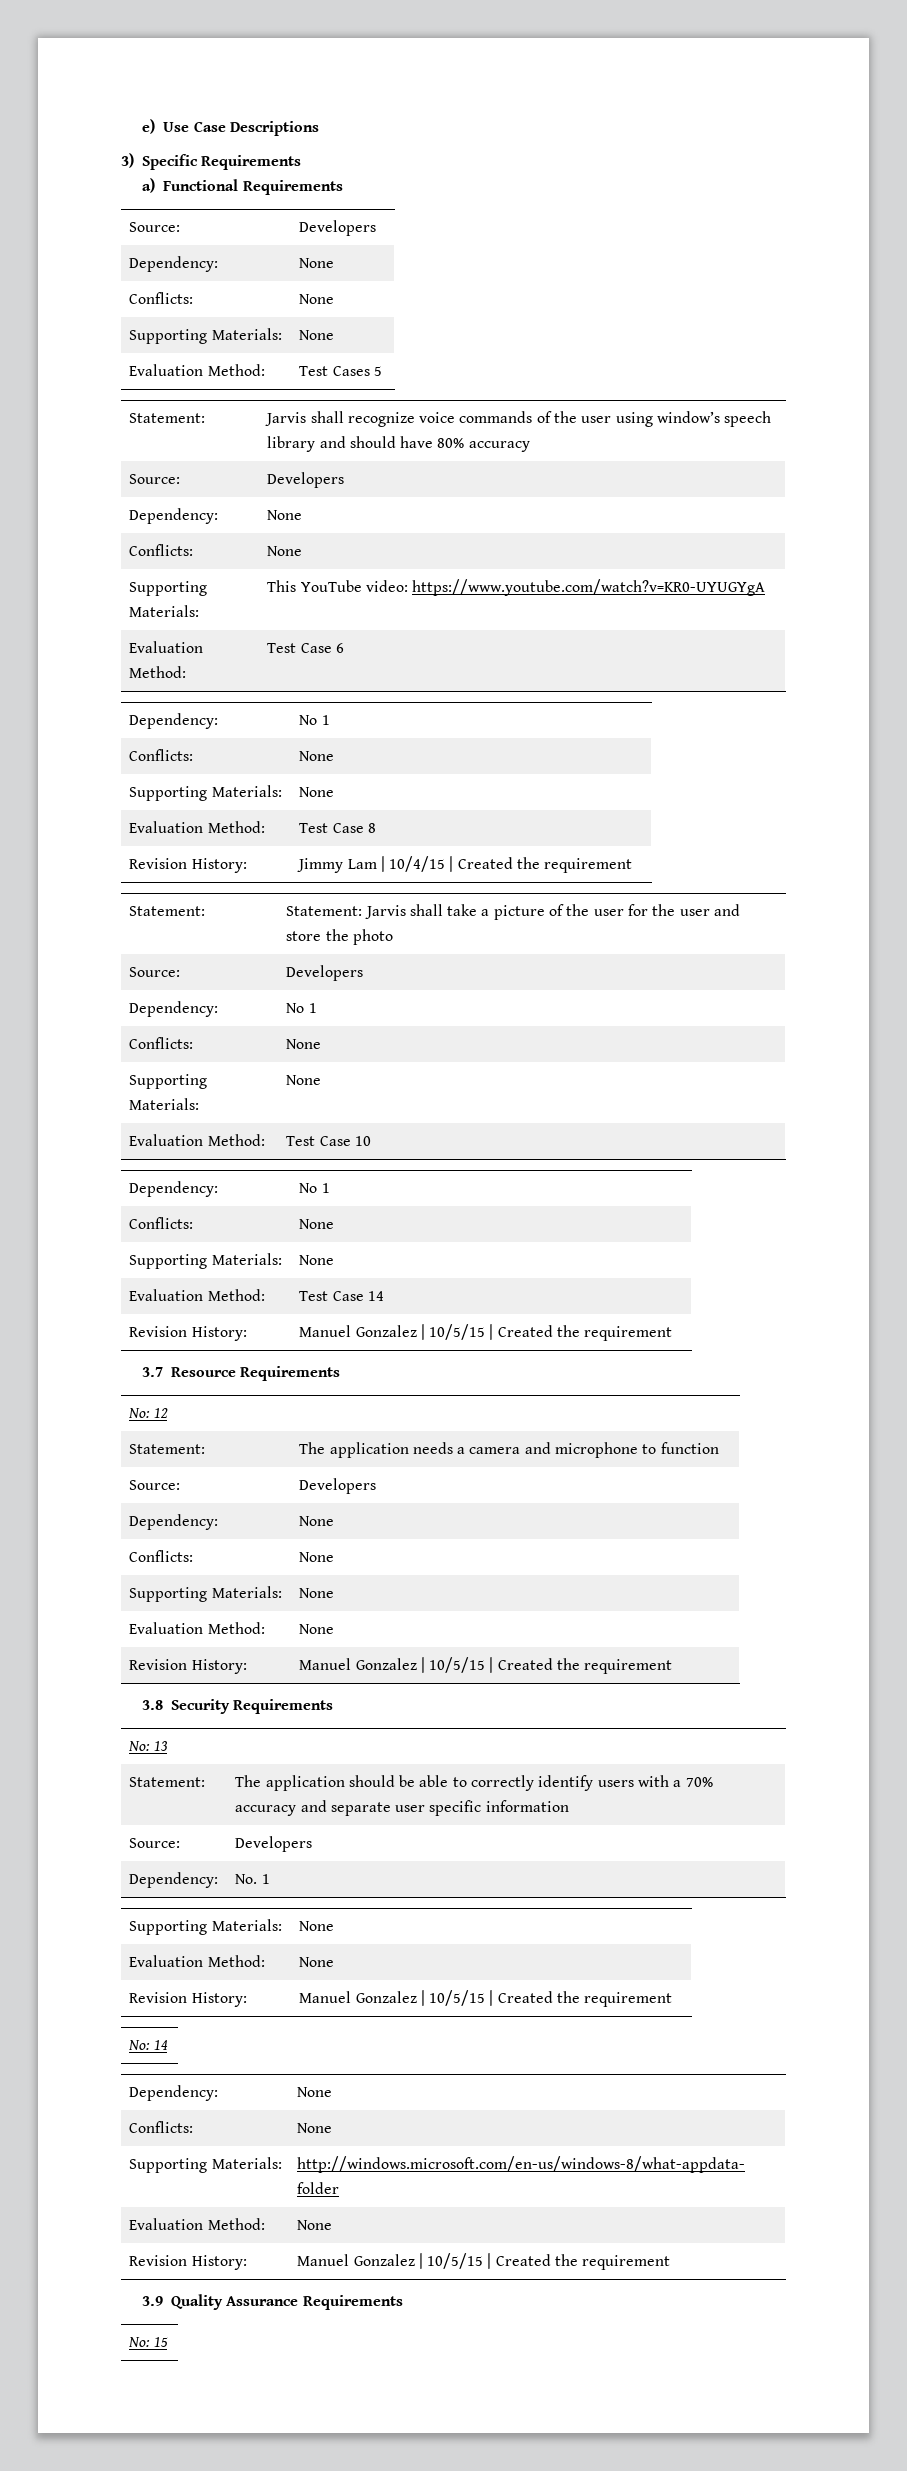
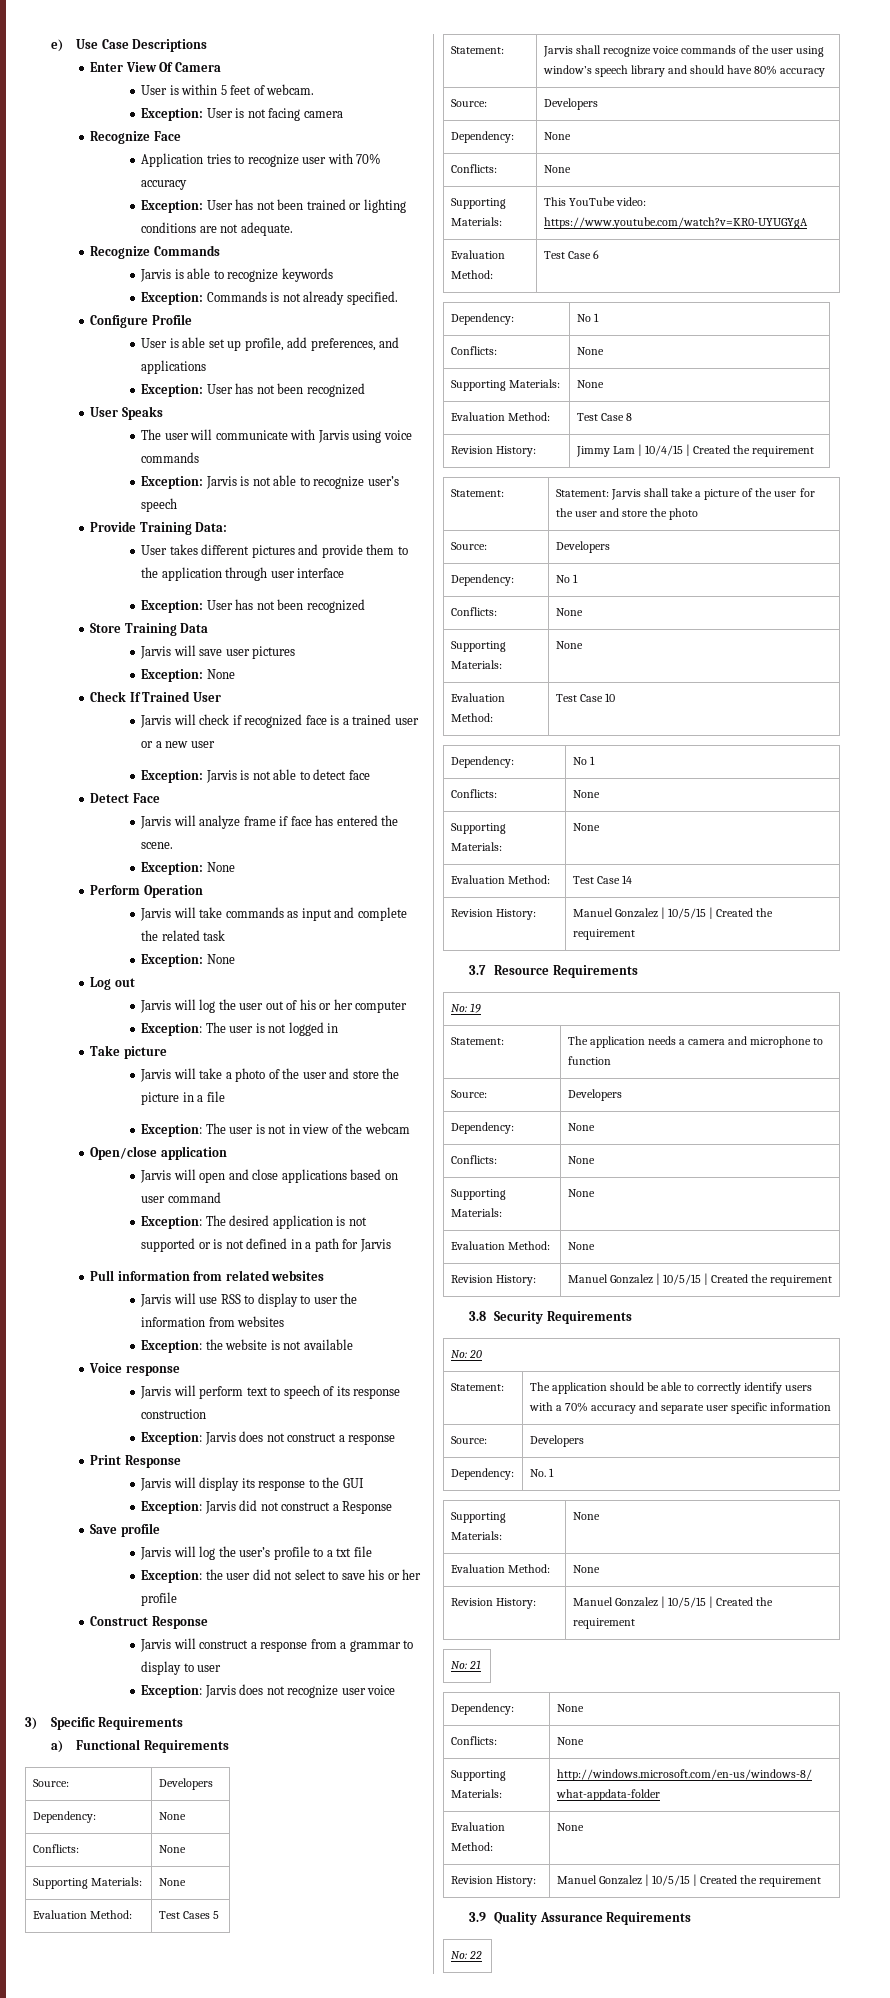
+ Enter View Of Camera
+ User is within 5 feet of webcam.
+ Exception: User is not facing camera
+ Recognize Face
+ Application tries to recognize user with 70% accuracy
+ Exception: User has not been trained or lighting conditions are not adequate.
+ Recognize Commands
+ Jarvis is able to recognize keywords
+ Exception: Commands is not already specified.
+ Configure Profile
+ User is able set up profile, add preferences, and applications
+ Exception: User has not been recognized
+ User Speaks
+ The user will communicate with Jarvis using voice commands
+ Exception: Jarvis is not able to recognize user’s speech
+ Provide Training Data:
+ User takes different pictures and provide them to the application through user interface
+ Exception: User has not been recognized
+ Store Training Data
+ Jarvis will save user pictures
+ Exception: None
+ Check If Trained User
+ Jarvis will check if recognized face is a trained user or a new user
+ Exception: Jarvis is not able to detect face
+ Detect Face
+ Jarvis will analyze frame if face has entered the scene.
+ Exception: None
+ Perform Operation
+ Jarvis will take commands as input and complete the related task
+ Exception: None
+ Log out
+ Jarvis will log the user out of his or her computer
+ Exception: The user is not logged in
+ Take picture
+ Jarvis will take a photo of the user and store the picture in a file
+ Exception: The user is not in view of the webcam
+ Open/close application
+ Jarvis will open and close applications based on user command
+ Exception: The desired application is not supported or is not defined in a path for Jarvis
+ Pull information from related websites
+ Jarvis will use RSS to display to user the information from websites
+ Exception: the website is not available
+ Voice response
+ Jarvis will perform text to speech of its response construction
+ Exception: Jarvis does not construct a response
+ Print Response
+ Jarvis will display its response to the GUI
+ Exception: Jarvis did not construct a Response
+ Save profile
+ Jarvis will log the user’s profile to a txt file
+ Exception: the user did not select to save his or her profile
+ Construct Response
+ Jarvis will construct a response from a grammar to display to user
+ Exception: Jarvis does not recognize user voice
- No: 12
+ No: 19
- No: 13
+ No: 20
- No: 14
+ No: 21
- No: 15
+ No: 22

